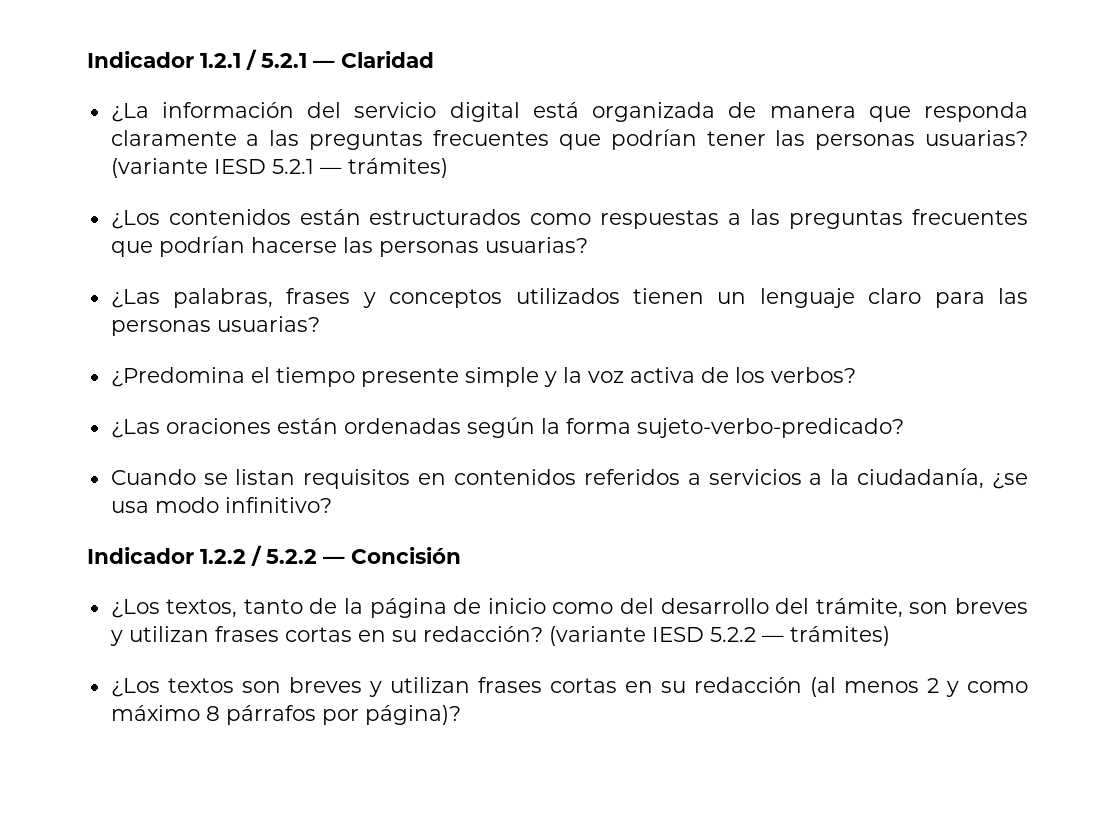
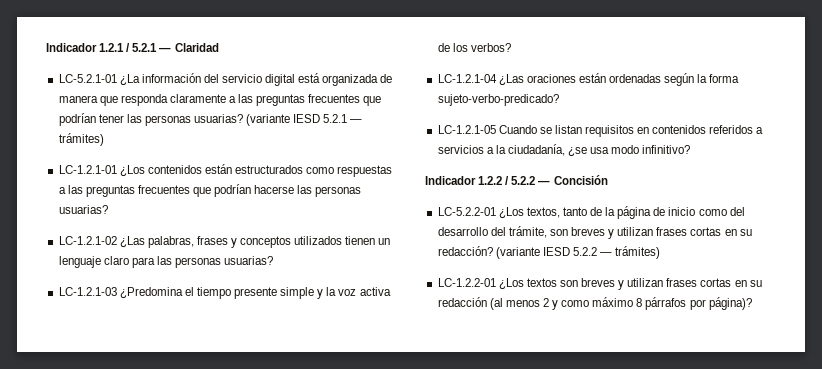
- ¿La información del servicio digital está organizada de manera que responda claramente a las preguntas frecuentes que podrían tener las personas usuarias?
+ LC-5.2.1-01 ¿La información del servicio digital está organizada de manera que responda claramente a las preguntas frecuentes que podrían tener las personas usuarias?
- ¿Los contenidos están estructurados como respuestas a las preguntas frecuentes que podrían hacerse las personas usuarias?
+ LC-1.2.1-01 ¿Los contenidos están estructurados como respuestas a las preguntas frecuentes que podrían hacerse las personas usuarias?
- ¿Las palabras, frases y conceptos utilizados tienen un lenguaje claro para las personas usuarias?
+ LC-1.2.1-02 ¿Las palabras, frases y conceptos utilizados tienen un lenguaje claro para las personas usuarias?
- ¿Predomina el tiempo presente simple y la voz activa de los verbos?
+ LC-1.2.1-03 ¿Predomina el tiempo presente simple y la voz activa de los verbos?
- ¿Las oraciones están ordenadas según la forma sujeto-verbo-predicado?
+ LC-1.2.1-04 ¿Las oraciones están ordenadas según la forma sujeto-verbo-predicado?
- Cuando se listan requisitos en contenidos referidos a servicios a la ciudadanía, ¿se usa modo infinitivo?
+ LC-1.2.1-05 Cuando se listan requisitos en contenidos referidos a servicios a la ciudadanía, ¿se usa modo infinitivo?
- ¿Los textos, tanto de la página de inicio como del desarrollo del trámite, son breves y utilizan frases cortas en su redacción?
+ LC-5.2.2-01 ¿Los textos, tanto de la página de inicio como del desarrollo del trámite, son breves y utilizan frases cortas en su redacción?
- ¿Los textos son breves y utilizan frases cortas en su redacción (al menos 2 y como máximo 8 párrafos por página)?
+ LC-1.2.2-01 ¿Los textos son breves y utilizan frases cortas en su redacción (al menos 2 y como máximo 8 párrafos por página)?

